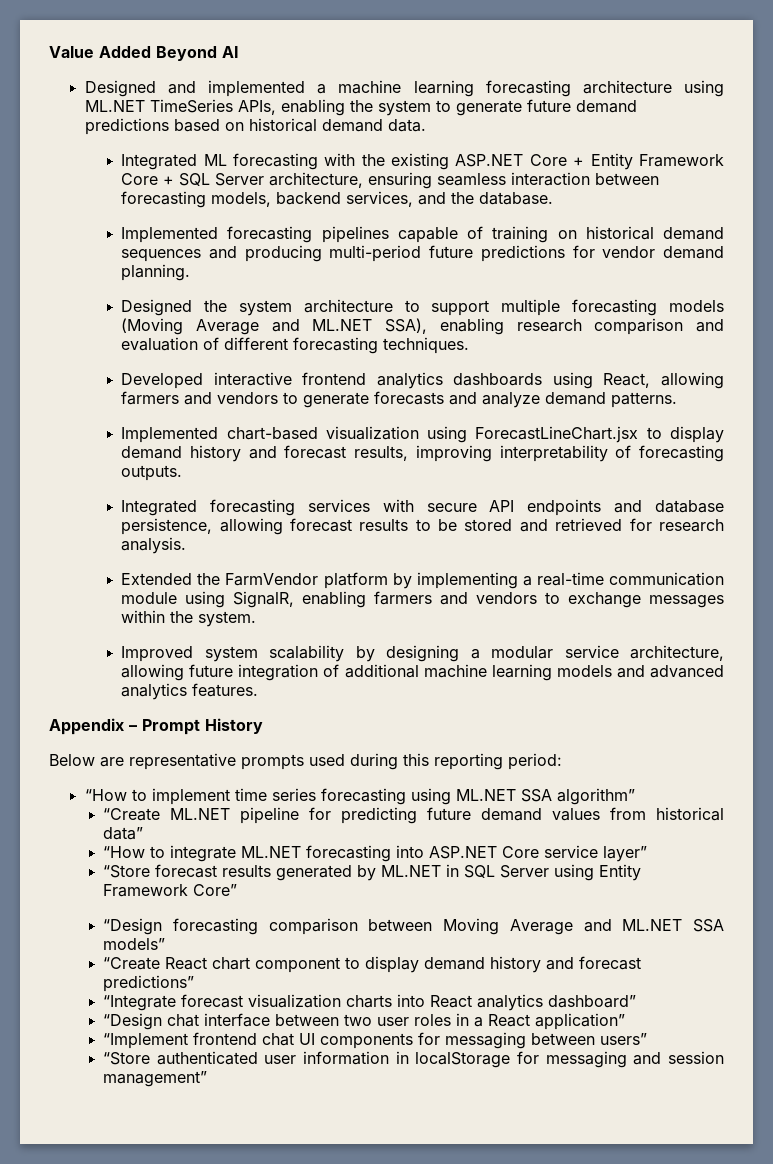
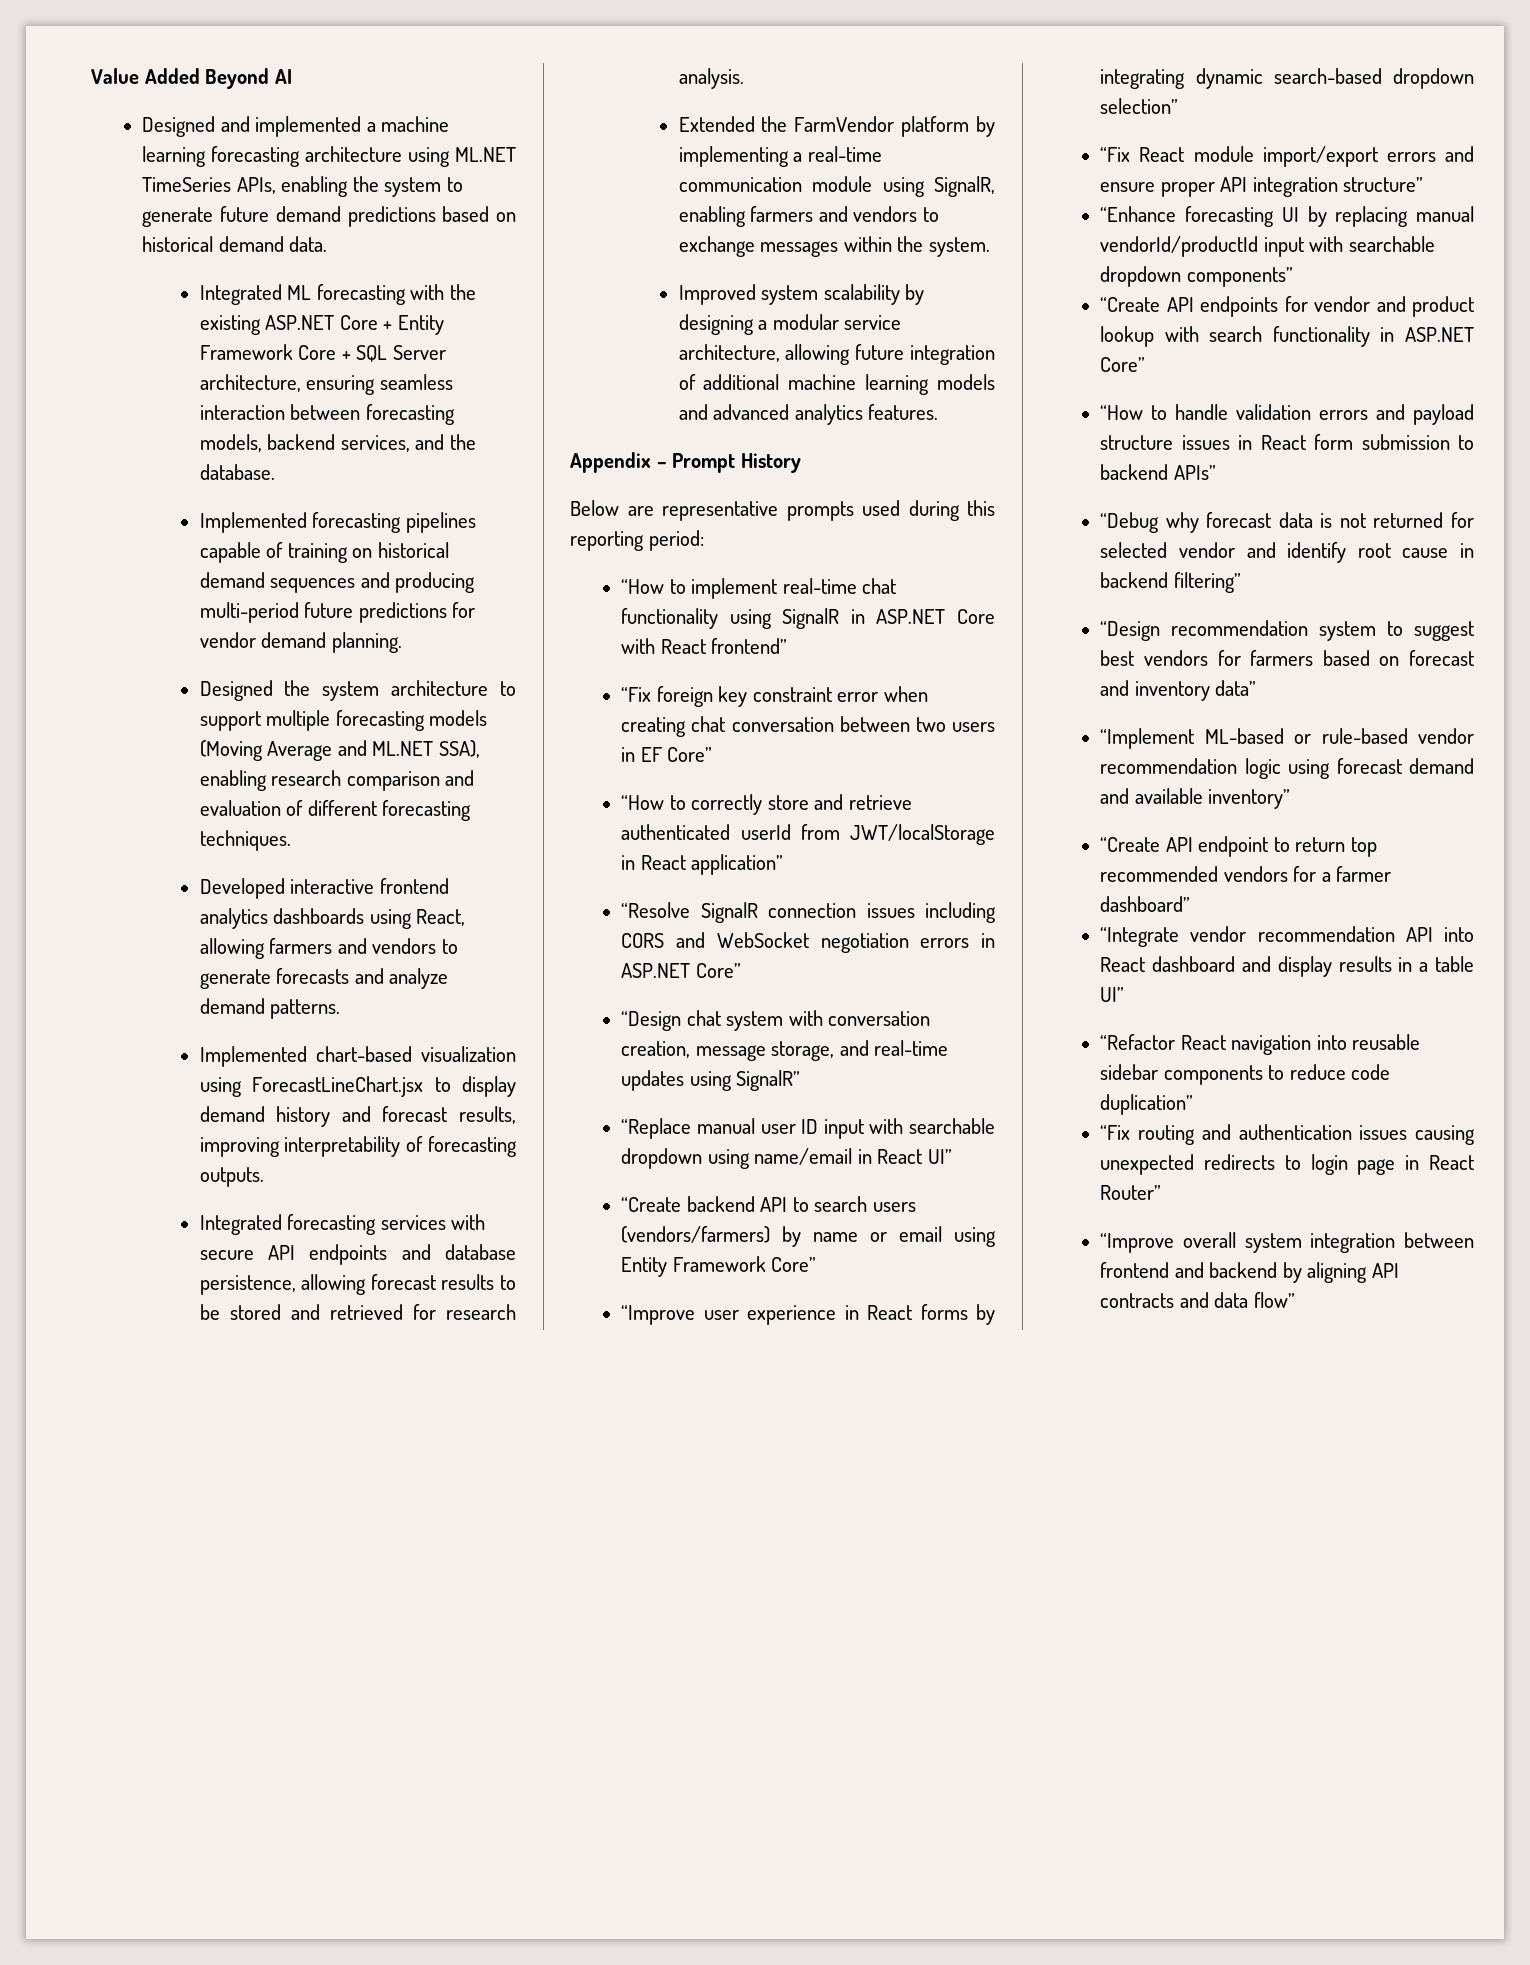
- “How to implement time series forecasting using ML.NET SSA algorithm”
- “Create ML.NET pipeline for predicting future demand values from historical data”
- “How to integrate ML.NET forecasting into ASP.NET Core service layer”
- “Store forecast results generated by ML.NET in SQL Server using Entity Framework Core”
- “Design forecasting comparison between Moving Average and ML.NET SSA models”
- “Create React chart component to display demand history and forecast predictions”
- “Integrate forecast visualization charts into React analytics dashboard”
- “Design chat interface between two user roles in a React application”
- “Implement frontend chat UI components for messaging between users”
- “Store authenticated user information in localStorage for messaging and session management”
+ “How to implement real-time chat functionality using SignalR in ASP.NET Core with React frontend”
+ “Fix foreign key constraint error when creating chat conversation between two users in EF Core”
+ “How to correctly store and retrieve authenticated userId from JWT/localStorage in React application”
+ “Resolve SignalR connection issues including CORS and WebSocket negotiation errors in ASP.NET Core”
+ “Design chat system with conversation creation, message storage, and real-time updates using SignalR”
+ “Replace manual user ID input with searchable dropdown using name/email in React UI”
+ “Create backend API to search users (vendors/farmers) by name or email using Entity Framework Core”
+ “Improve user experience in React forms by integrating dynamic search-based dropdown selection”
+ “Fix React module import/export errors and ensure proper API integration structure”
+ “Enhance forecasting UI by replacing manual vendorId/productId input with searchable dropdown components”
+ “Create API endpoints for vendor and product lookup with search functionality in ASP.NET Core”
+ “How to handle validation errors and payload structure issues in React form submission to backend APIs”
+ “Debug why forecast data is not returned for selected vendor and identify root cause in backend filtering”
+ “Design recommendation system to suggest best vendors for farmers based on forecast and inventory data”
+ “Implement ML-based or rule-based vendor recommendation logic using forecast demand and available inventory”
+ “Create API endpoint to return top recommended vendors for a farmer dashboard”
+ “Integrate vendor recommendation API into React dashboard and display results in a table UI”
+ “Refactor React navigation into reusable sidebar components to reduce code duplication”
+ “Fix routing and authentication issues causing unexpected redirects to login page in React Router”
+ “Improve overall system integration between frontend and backend by aligning API contracts and data flow”

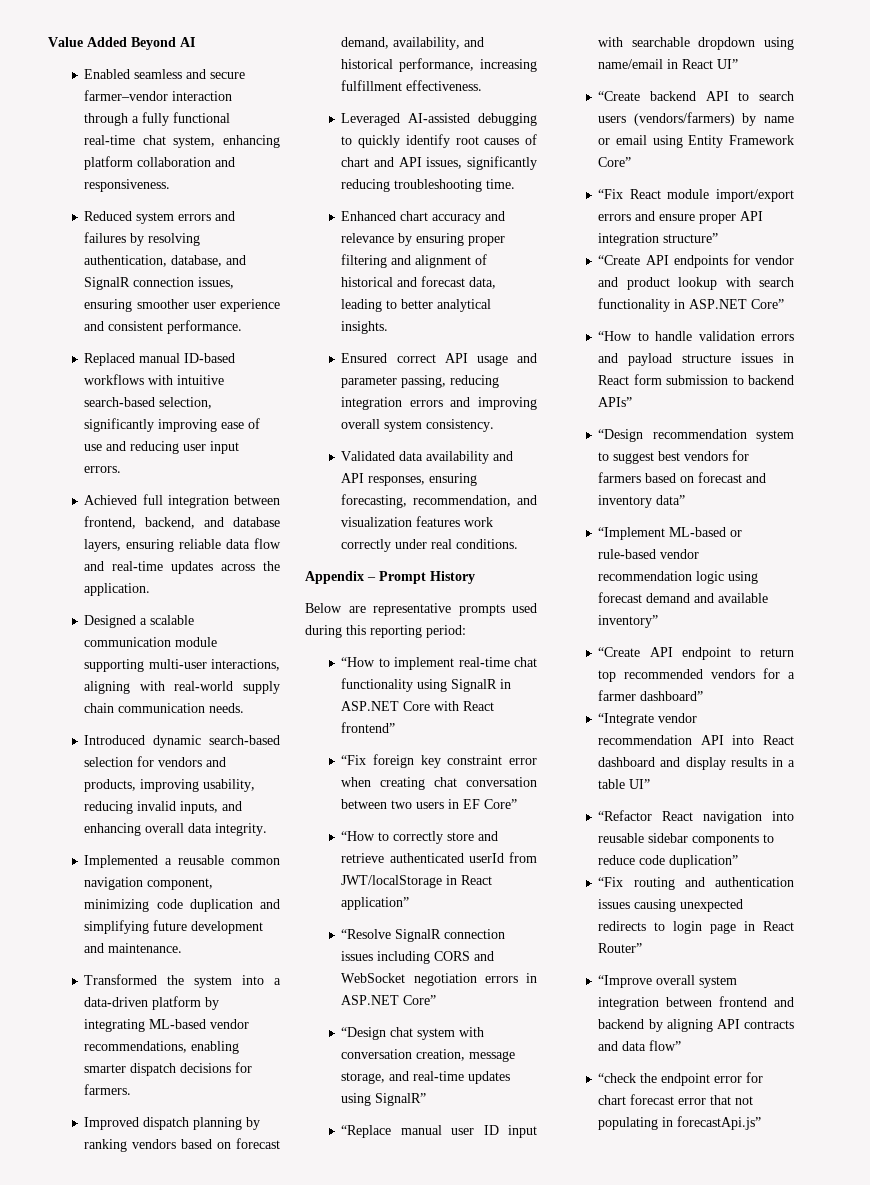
- Designed and implemented a machine learning forecasting architecture using ML.NET TimeSeries APIs, enabling the system to generate future demand predictions based on historical demand data.
- Integrated ML forecasting with the existing ASP.NET Core + Entity Framework Core + SQL Server architecture, ensuring seamless interaction between forecasting models, backend services, and the database.
- Implemented forecasting pipelines capable of training on historical demand sequences and producing multi-period future predictions for vendor demand planning.
- Designed the system architecture to support multiple forecasting models (Moving Average and ML.NET SSA), enabling research comparison and evaluation of different forecasting techniques.
- Developed interactive frontend analytics dashboards using React, allowing farmers and vendors to generate forecasts and analyze demand patterns.
- Implemented chart-based visualization using ForecastLineChart.jsx to display demand history and forecast results, improving interpretability of forecasting outputs.
- Integrated forecasting services with secure API endpoints and database persistence, allowing forecast results to be stored and retrieved for research analysis.
- Extended the FarmVendor platform by implementing a real-time communication module using SignalR, enabling farmers and vendors to exchange messages within the system.
- Improved system scalability by designing a modular service architecture, allowing future integration of additional machine learning models and advanced analytics features.
+ Enabled seamless and secure farmer–vendor interaction through a fully functional real-time chat system, enhancing platform collaboration and responsiveness.
+ Reduced system errors and failures by resolving authentication, database, and SignalR connection issues, ensuring smoother user experience and consistent performance.
+ Replaced manual ID-based workflows with intuitive search-based selection, significantly improving ease of use and reducing user input errors.
+ Achieved full integration between frontend, backend, and database layers, ensuring reliable data flow and real-time updates across the application.
+ Designed a scalable communication module supporting multi-user interactions, aligning with real-world supply chain communication needs.
+ Introduced dynamic search-based selection for vendors and products, improving usability, reducing invalid inputs, and enhancing overall data integrity.
+ Implemented a reusable common navigation component, minimizing code duplication and simplifying future development and maintenance.
+ Transformed the system into a data-driven platform by integrating ML-based vendor recommendations, enabling smarter dispatch decisions for farmers.
+ Improved dispatch planning by ranking vendors based on forecast demand, availability, and historical performance, increasing fulfillment effectiveness.
+ Leveraged AI-assisted debugging to quickly identify root causes of chart and API issues, significantly reducing troubleshooting time.
+ Enhanced chart accuracy and relevance by ensuring proper filtering and alignment of historical and forecast data, leading to better analytical insights.
+ Ensured correct API usage and parameter passing, reducing integration errors and improving overall system consistency.
+ Validated data availability and API responses, ensuring forecasting, recommendation, and visualization features work correctly under real conditions.
- “Improve user experience in React forms by integrating dynamic search-based dropdown selection”
- “Enhance forecasting UI by replacing manual vendorId/productId input with searchable dropdown components”
- “Debug why forecast data is not returned for selected vendor and identify root cause in backend filtering”
+ “check the endpoint error for chart forecast error that not populating in forecastApi.js”

